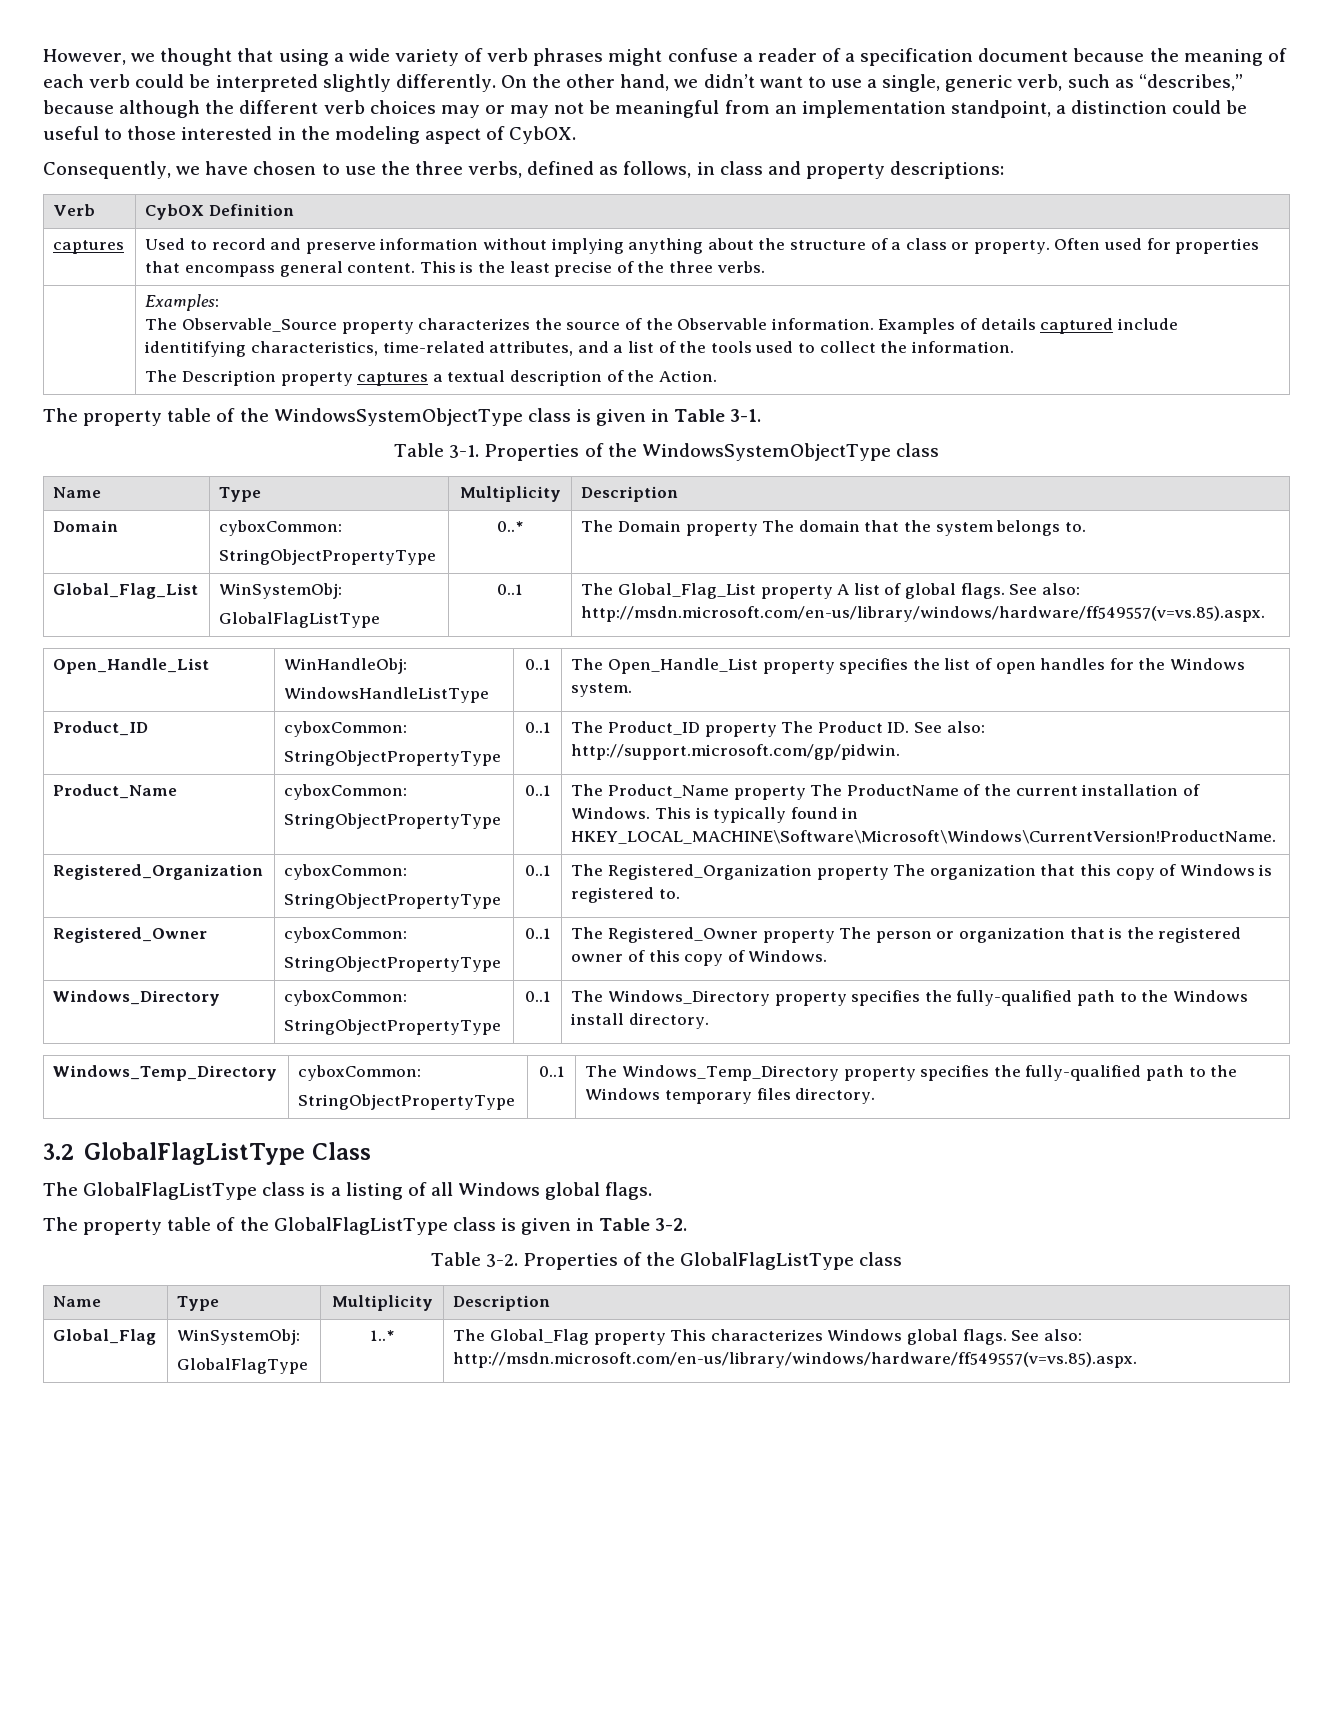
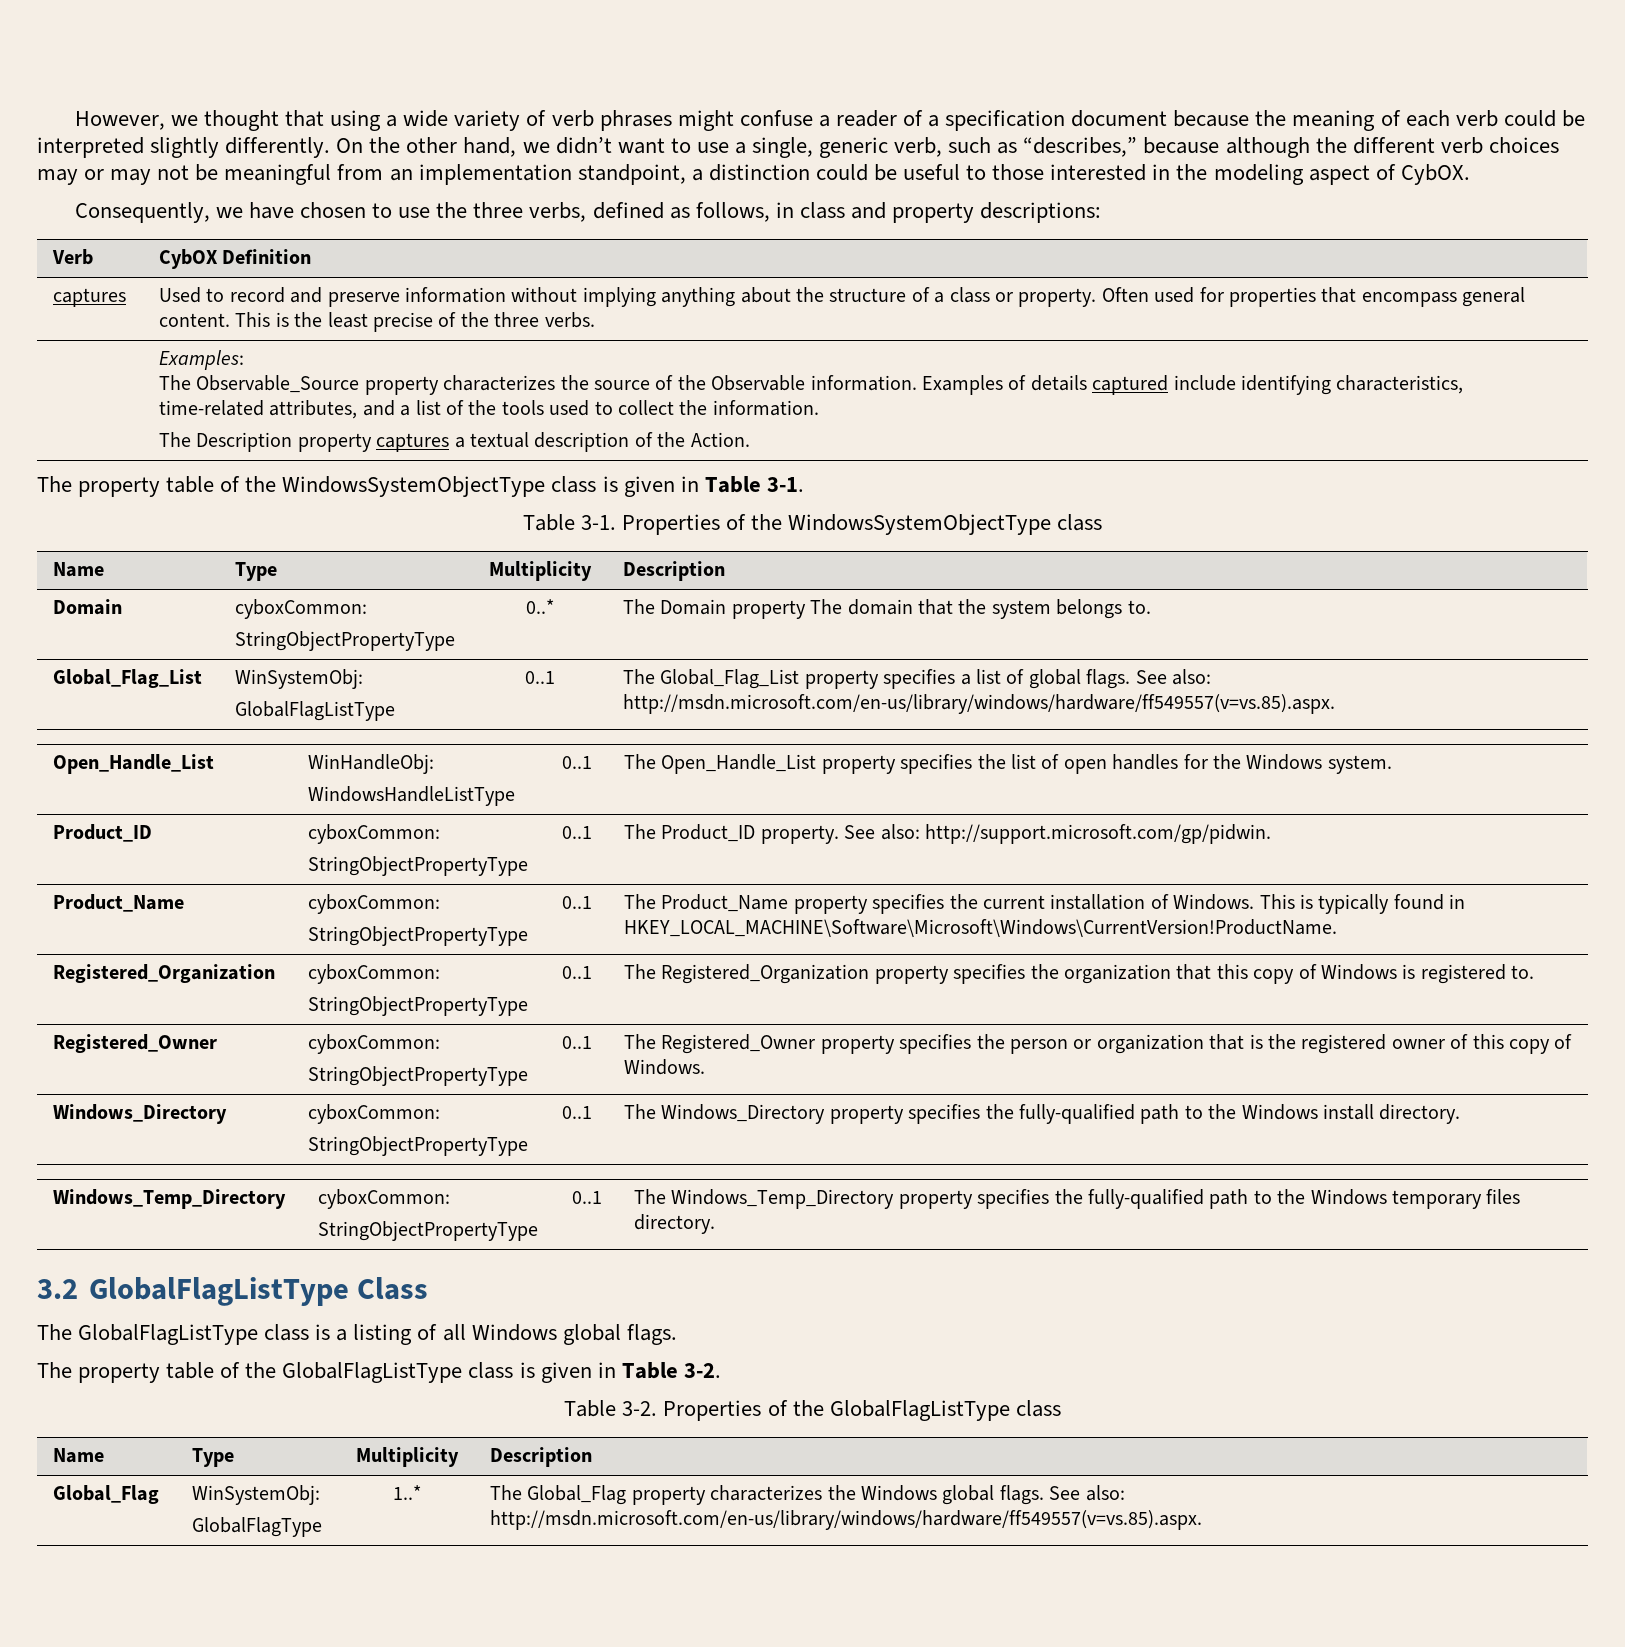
- Examples of details captured include identitifying characteristics, time-related attributes, and a list of the tools used to collect the information.
+ Examples of details captured include identifying characteristics, time-related attributes, and a list of the tools used to collect the information.
  Global_Flag_List | WinSystemObj:
- GlobalFlagListType | 0..1 | The Global_Flag_List property A list of global flags. See also: http://msdn.microsoft.com/en-us/library/windows/hardware/ff549557(v=vs.85).aspx.
+ GlobalFlagListType | 0..1 | The Global_Flag_List property specifies a list of global flags. See also: http://msdn.microsoft.com/en-us/library/windows/hardware/ff549557(v=vs.85).aspx.
  Product_ID | cyboxCommon:
- StringObjectPropertyType | 0..1 | The Product_ID property The Product ID. See also: http://support.microsoft.com/gp/pidwin.
+ StringObjectPropertyType | 0..1 | The Product_ID property. See also: http://support.microsoft.com/gp/pidwin.
  Product_Name | cyboxCommon:
- StringObjectPropertyType | 0..1 | The Product_Name property The ProductName of the current installation of Windows. This is typically found in HKEY_LOCAL_MACHINE\Software\Microsoft\Windows\CurrentVersion!ProductName.
+ StringObjectPropertyType | 0..1 | The Product_Name property specifies the current installation of Windows. This is typically found in HKEY_LOCAL_MACHINE\Software\Microsoft\Windows\CurrentVersion!ProductName.
  Registered_Organization | cyboxCommon:
- StringObjectPropertyType | 0..1 | The Registered_Organization property The organization that this copy of Windows is registered to.
+ StringObjectPropertyType | 0..1 | The Registered_Organization property specifies the organization that this copy of Windows is registered to.
  Registered_Owner | cyboxCommon:
- StringObjectPropertyType | 0..1 | The Registered_Owner property The person or organization that is the registered owner of this copy of Windows.
+ StringObjectPropertyType | 0..1 | The Registered_Owner property specifies the person or organization that is the registered owner of this copy of Windows.
  Global_Flag | WinSystemObj:
- GlobalFlagType | 1..* | The Global_Flag property This characterizes Windows global flags. See also: http://msdn.microsoft.com/en-us/library/windows/hardware/ff549557(v=vs.85).aspx.
+ GlobalFlagType | 1..* | The Global_Flag property characterizes the Windows global flags. See also: http://msdn.microsoft.com/en-us/library/windows/hardware/ff549557(v=vs.85).aspx.

